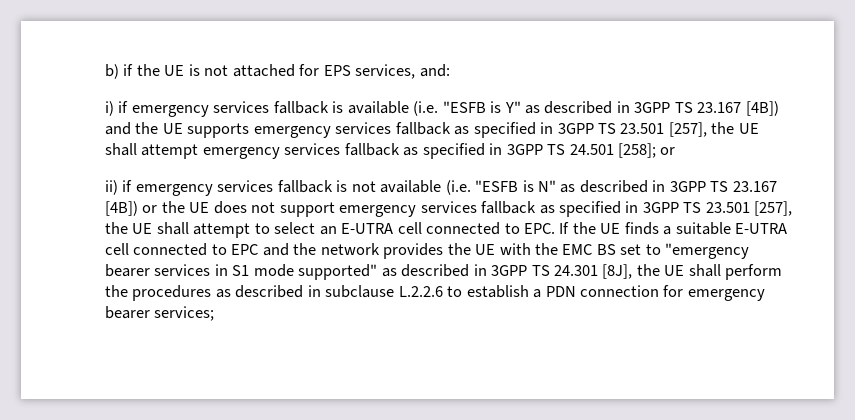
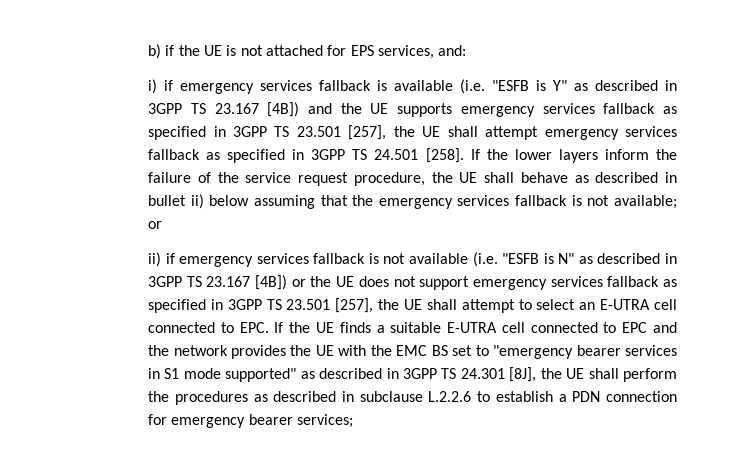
- i) if emergency services fallback is available (i.e. "ESFB is Y" as described in 3GPP TS 23.167 [4B]) and the UE supports emergency services fallback as specified in 3GPP TS 23.501 [257], the UE shall attempt emergency services fallback as specified in 3GPP TS 24.501 [258]; or
+ i) if emergency services fallback is available (i.e. "ESFB is Y" as described in 3GPP TS 23.167 [4B]) and the UE supports emergency services fallback as specified in 3GPP TS 23.501 [257], the UE shall attempt emergency services fallback as specified in 3GPP TS 24.501 [258]. If the lower layers inform the failure of the service request procedure, the UE shall behave as described in bullet ii) below assuming that the emergency services fallback is not available; or

